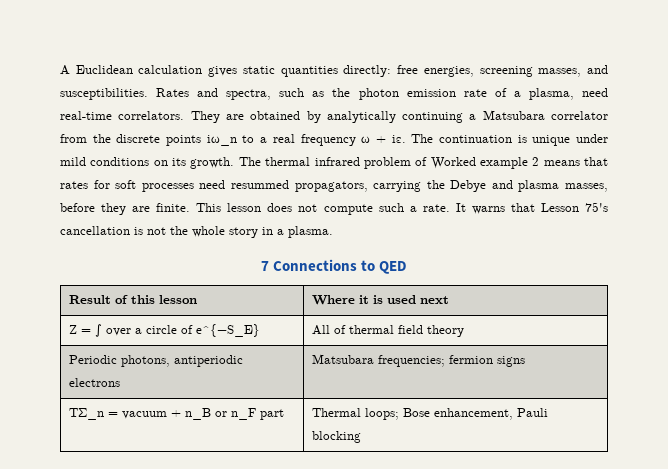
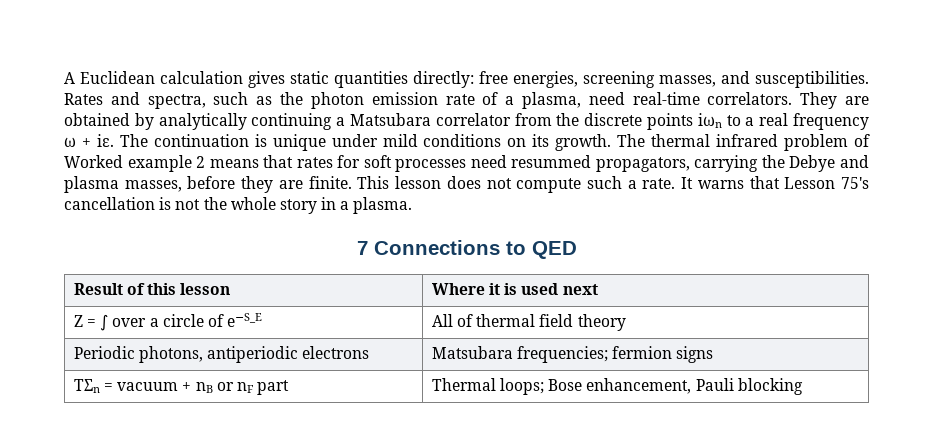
- They are obtained by analytically continuing a Matsubara correlator from the discrete points iω_n to a real frequency ω + iε.
+ They are obtained by analytically continuing a Matsubara correlator from the discrete points iωn to a real frequency ω + iε.
- Z = ∫ over a circle of e^{−S_E} | All of thermal field theory
+ Z = ∫ over a circle of e−S_E | All of thermal field theory
- TΣ_n = vacuum + n_B or n_F part | Thermal loops; Bose enhancement, Pauli blocking
+ TΣn = vacuum + nB or nF part | Thermal loops; Bose enhancement, Pauli blocking

